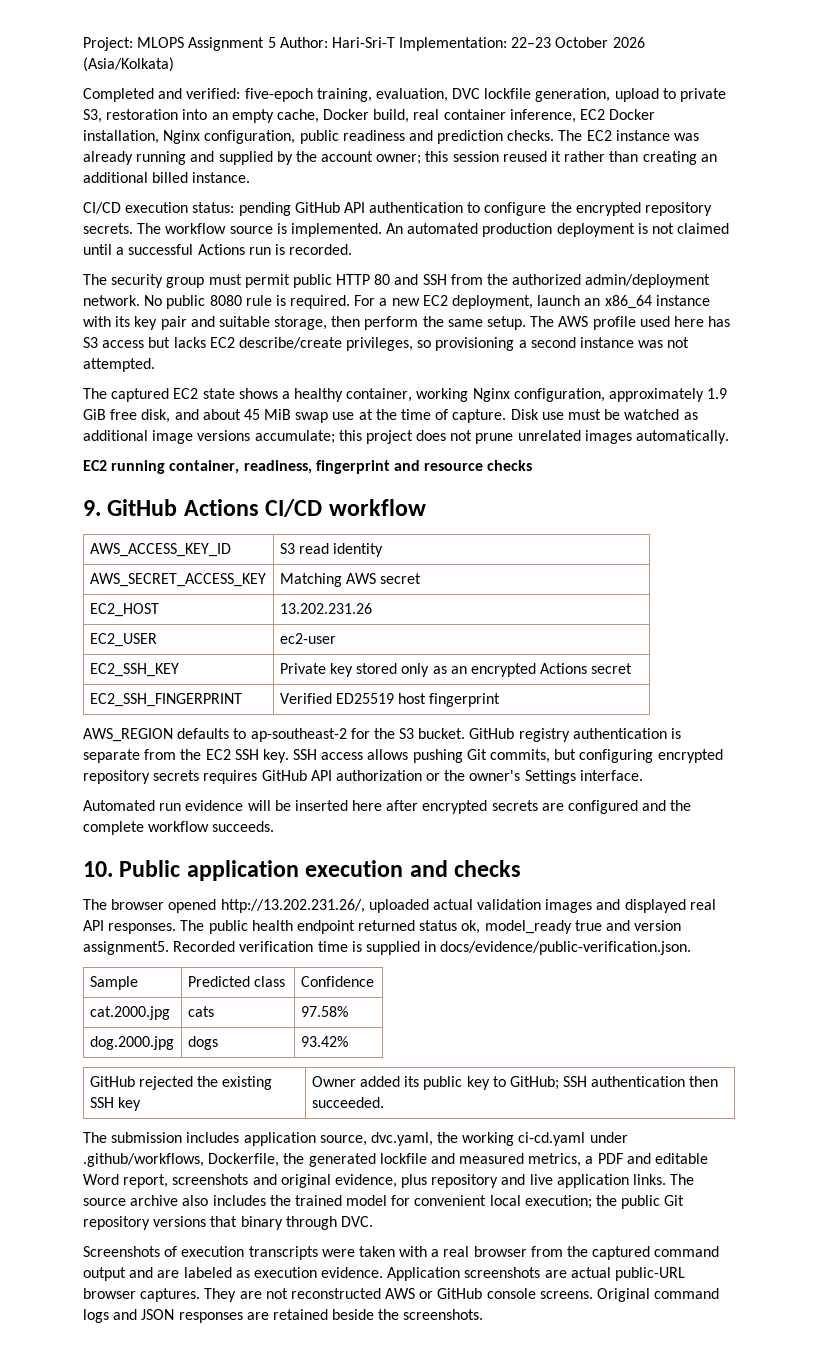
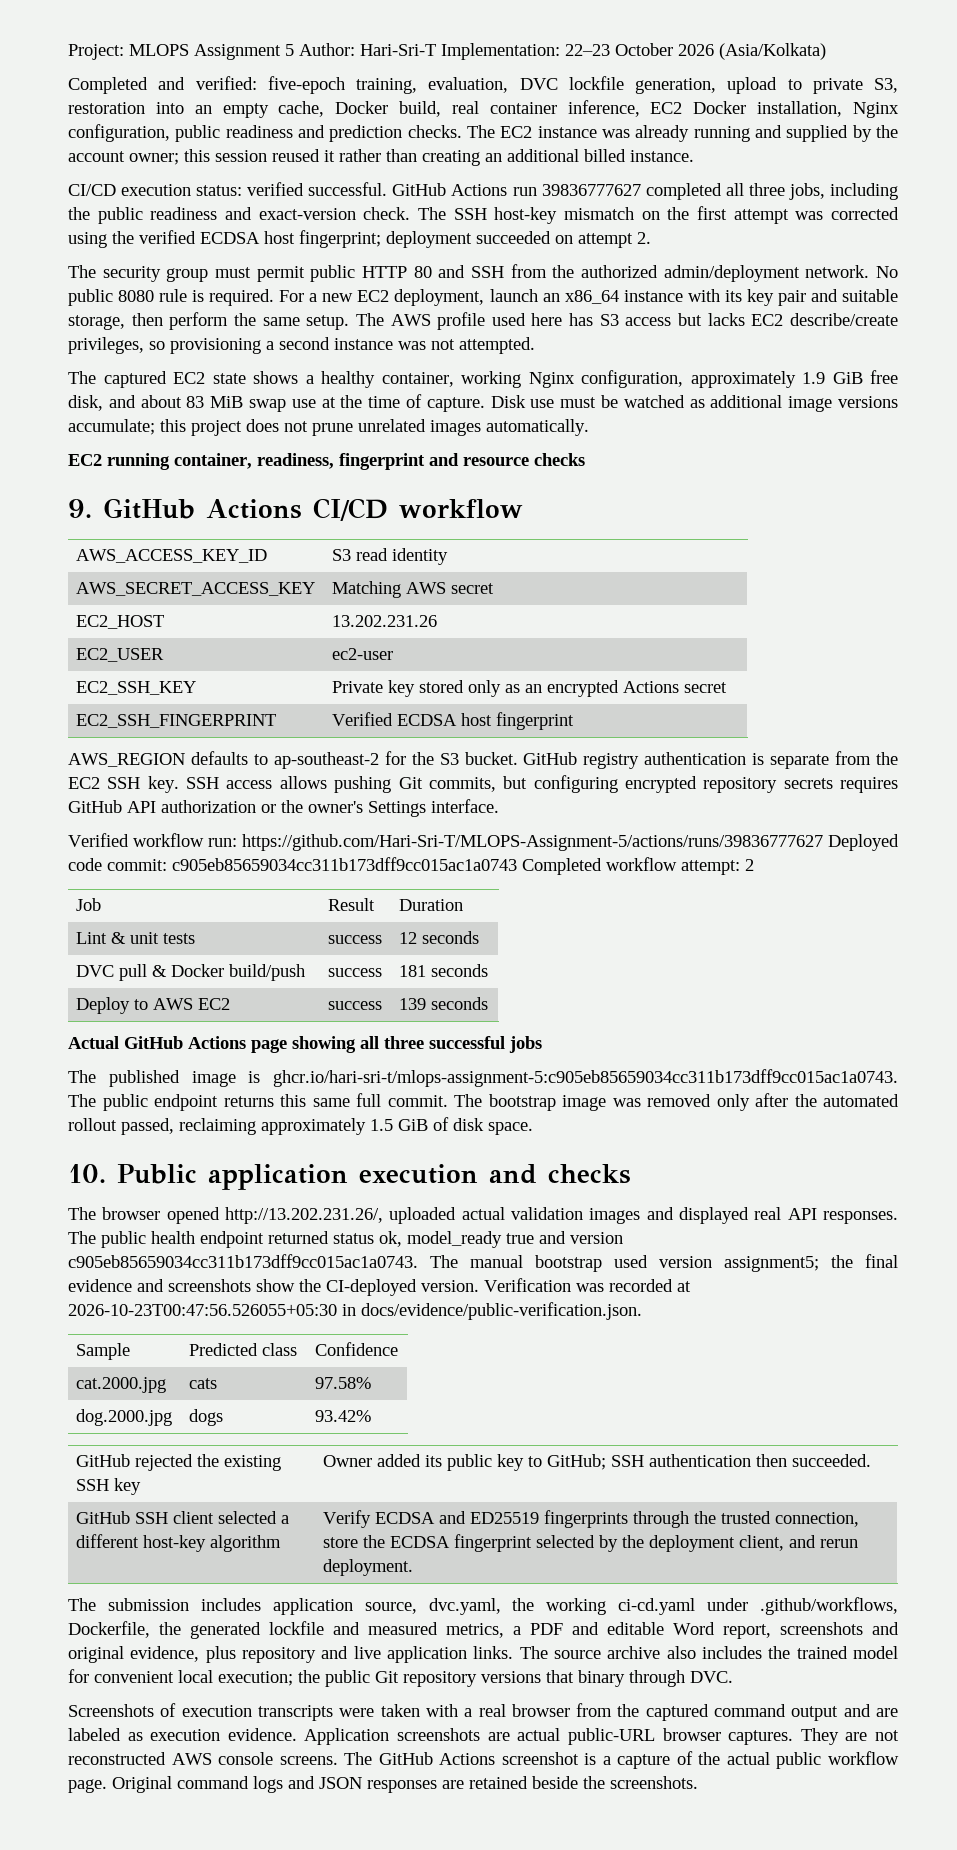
- CI/CD execution status: pending GitHub API authentication to configure the encrypted repository secrets. The workflow source is implemented. An automated production deployment is not claimed until a successful Actions run is recorded.
+ CI/CD execution status: verified successful. GitHub Actions run 39836777627 completed all three jobs, including the public readiness and exact-version check. The SSH host-key mismatch on the first attempt was corrected using the verified ECDSA host fingerprint; deployment succeeded on attempt 2.
- The captured EC2 state shows a healthy container, working Nginx configuration, approximately 1.9 GiB free disk, and about 45 MiB swap use at the time of capture.
+ The captured EC2 state shows a healthy container, working Nginx configuration, approximately 1.9 GiB free disk, and about 83 MiB swap use at the time of capture.
- EC2_SSH_FINGERPRINT | Verified ED25519 host fingerprint
+ EC2_SSH_FINGERPRINT | Verified ECDSA host fingerprint
- Automated run evidence will be inserted here after encrypted secrets are configured and the complete workflow succeeds.
+ Verified workflow run: https://github.com/Hari-Sri-T/MLOPS-Assignment-5/actions/runs/39836777627 Deployed code commit: c905eb85659034cc311b173dff9cc015ac1a0743 Completed workflow attempt: 2
+ Job | Result | Duration
+ Lint & unit tests | success | 12 seconds
+ DVC pull & Docker build/push | success | 181 seconds
+ Deploy to AWS EC2 | success | 139 seconds
+ Actual GitHub Actions page showing all three successful jobs
+ The published image is ghcr.io/hari-sri-t/mlops-assignment-5:c905eb85659034cc311b173dff9cc015ac1a0743. The public endpoint returns this same full commit. The bootstrap image was removed only after the automated rollout passed, reclaiming approximately 1.5 GiB of disk space.
- The public health endpoint returned status ok, model_ready true and version assignment5. Recorded verification time is supplied in docs/evidence/public-verification.json.
+ The public health endpoint returned status ok, model_ready true and version c905eb85659034cc311b173dff9cc015ac1a0743. The manual bootstrap used version assignment5; the final evidence and screenshots show the CI-deployed version. Verification was recorded at 2026-10-23T00:47:56.526055+05:30 in docs/evidence/public-verification.json.
+ GitHub SSH client selected a different host-key algorithm | Verify ECDSA and ED25519 fingerprints through the trusted connection, store the ECDSA fingerprint selected by the deployment client, and rerun deployment.
- They are not reconstructed AWS or GitHub console screens.
+ They are not reconstructed AWS console screens. The GitHub Actions screenshot is a capture of the actual public workflow page.

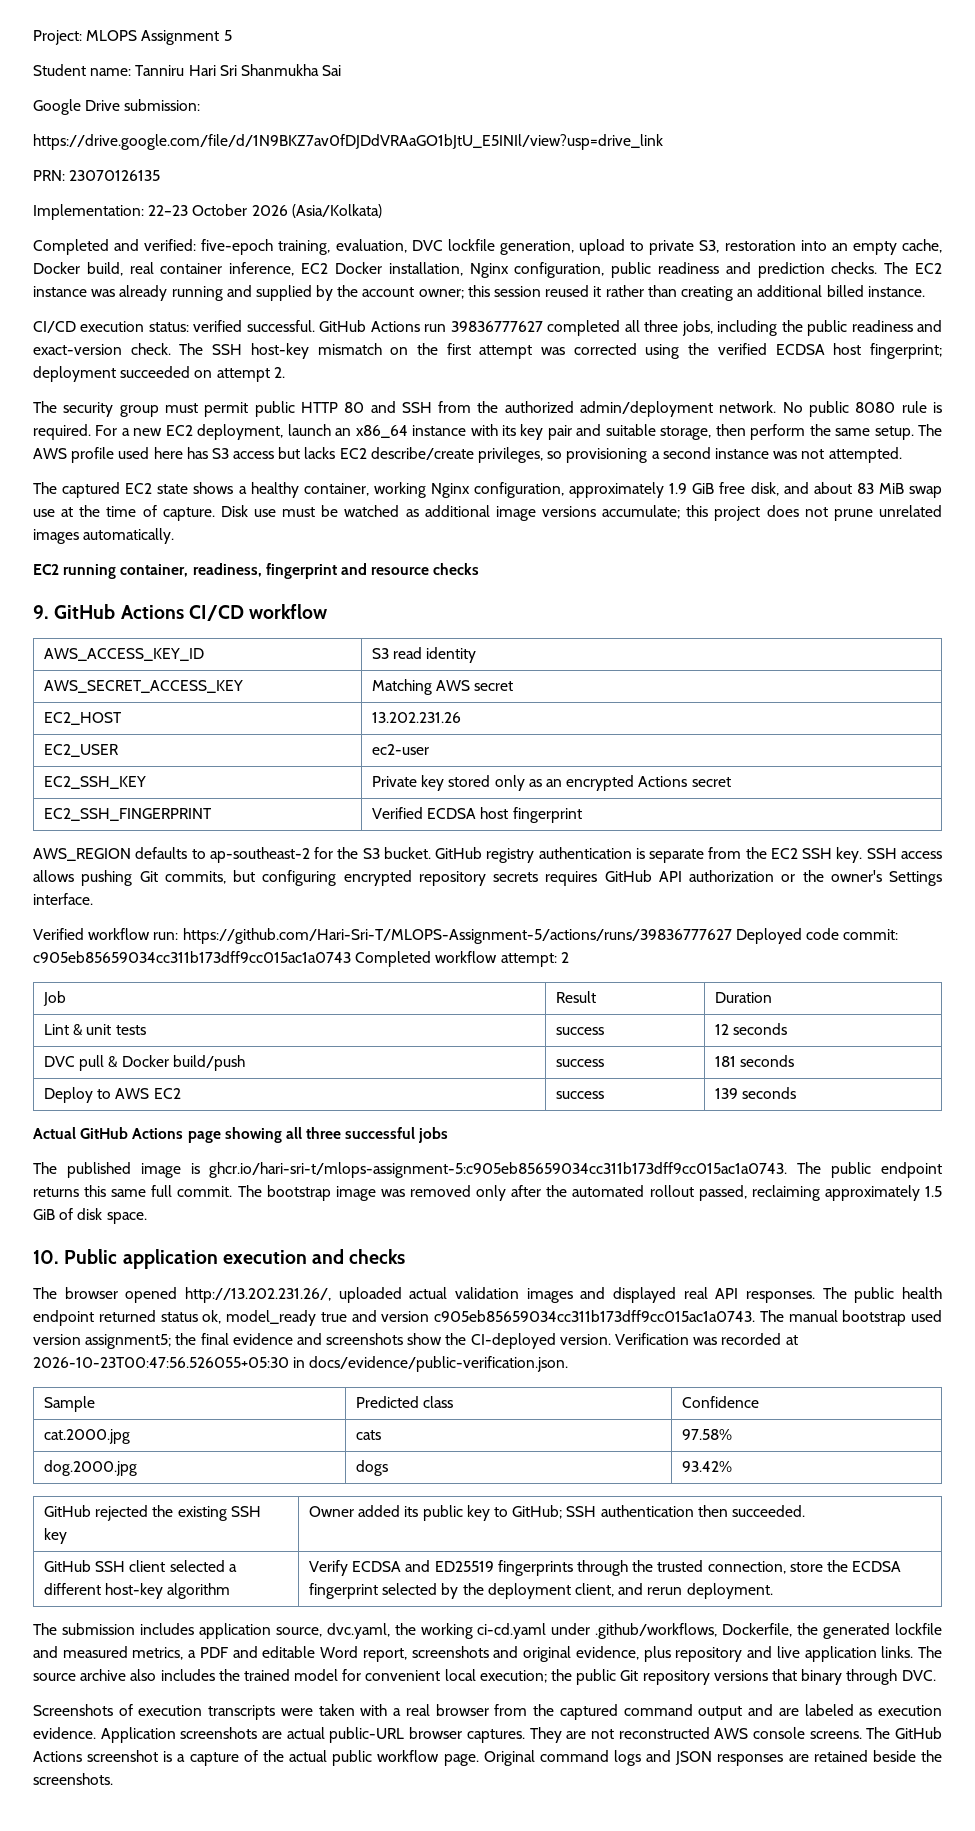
- Project: MLOPS Assignment 5 Author: Hari-Sri-T Implementation: 22–23 October 2026 (Asia/Kolkata)
+ Project: MLOPS Assignment 5
+ Student name: Tanniru Hari Sri Shanmukha Sai
+ Google Drive submission:
+ https://drive.google.com/file/d/1N9BKZ7av0fDJDdVRAaGO1bJtU_E5INIl/view?usp=drive_link
+ PRN: 23070126135
+ Implementation: 22–23 October 2026 (Asia/Kolkata)

